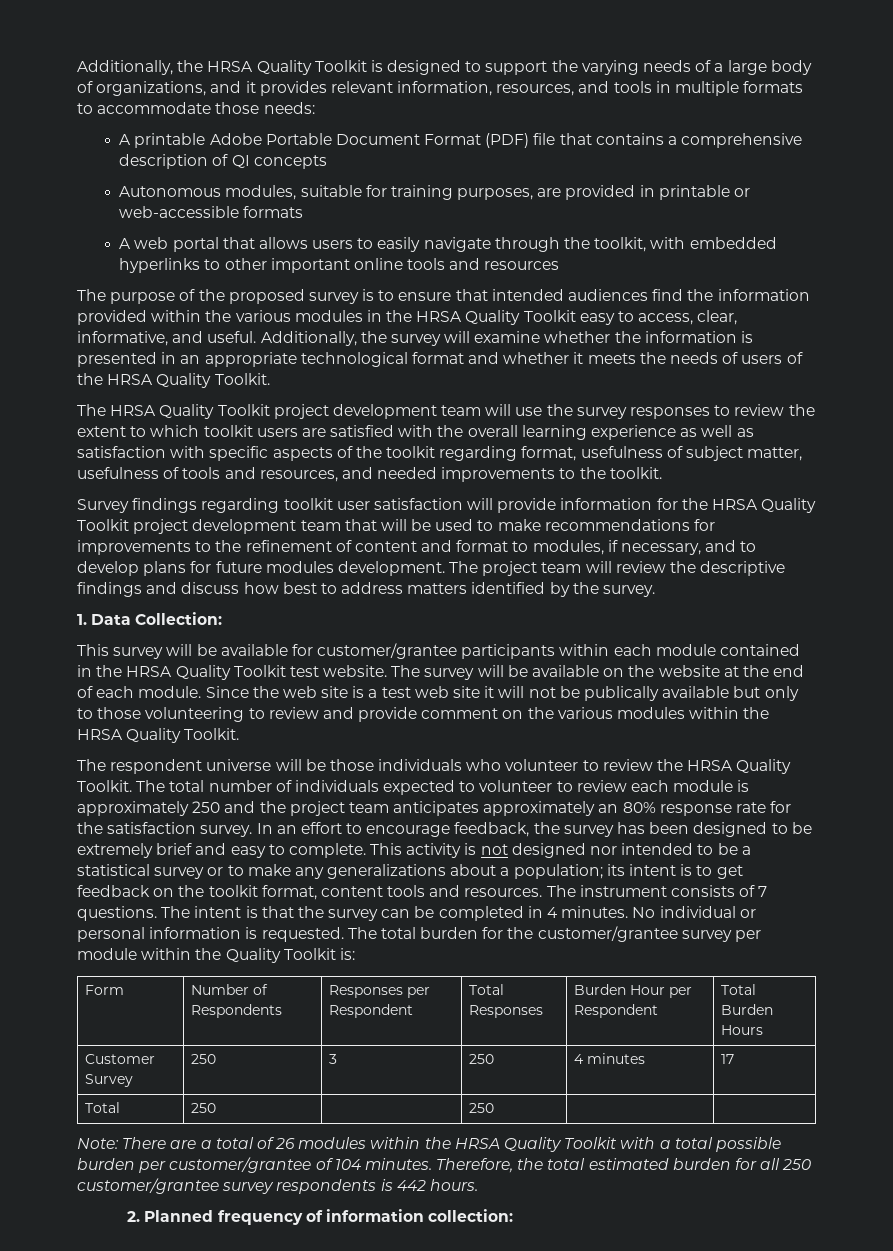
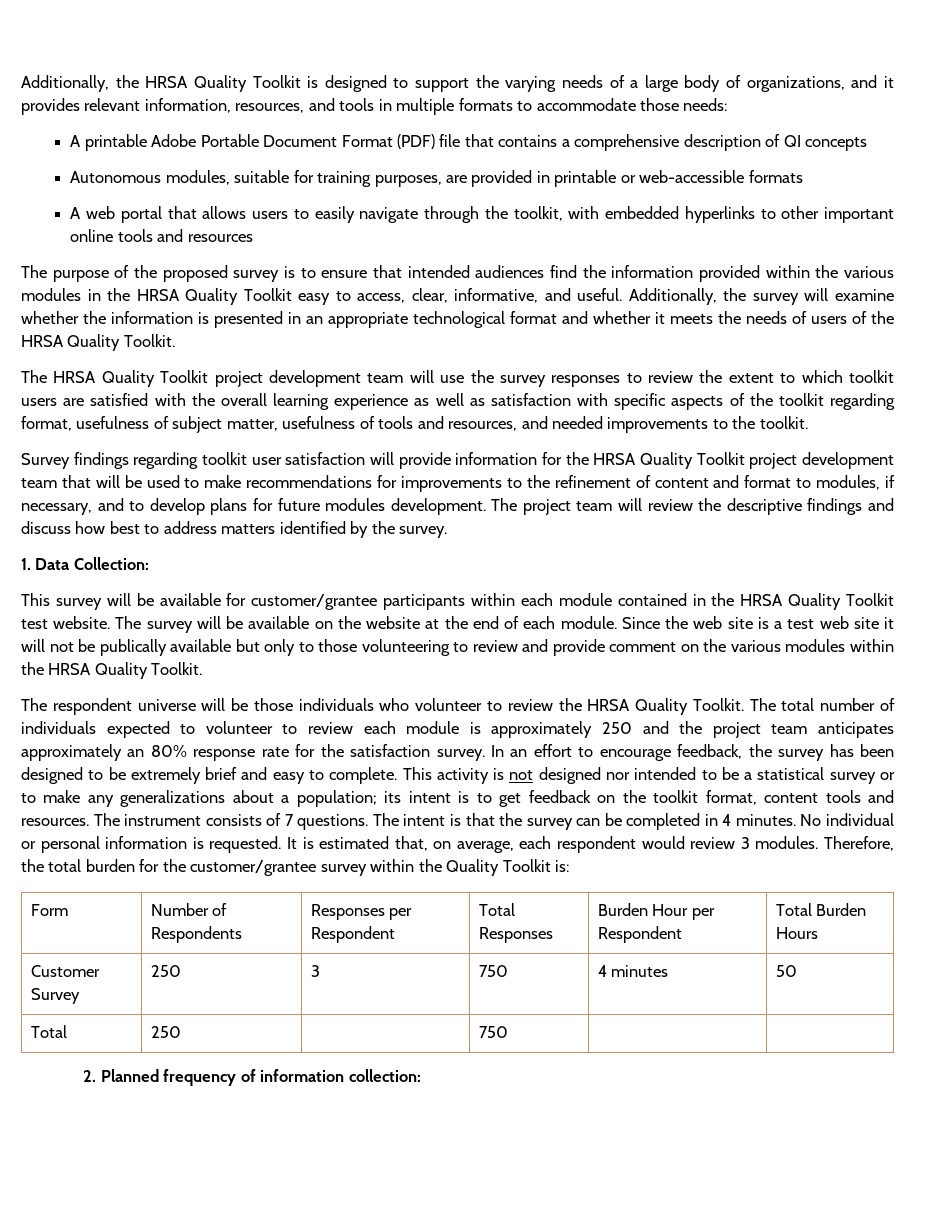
- The total burden for the customer/grantee survey per module within the Quality Toolkit is:
+ It is estimated that, on average, each respondent would review 3 modules. Therefore, the total burden for the customer/grantee survey within the Quality Toolkit is:
- Customer Survey | 250 | 3 | 250 | 4 minutes | 17
+ Customer Survey | 250 | 3 | 750 | 4 minutes | 50
- Total | 250 | | 250 | |
- Note: There are a total of 26 modules within the HRSA Quality Toolkit with a total possible burden per customer/grantee of 104 minutes. Therefore, the total estimated burden for all 250 customer/grantee survey respondents is 442 hours.
+ Total | 250 | | 750 | |

